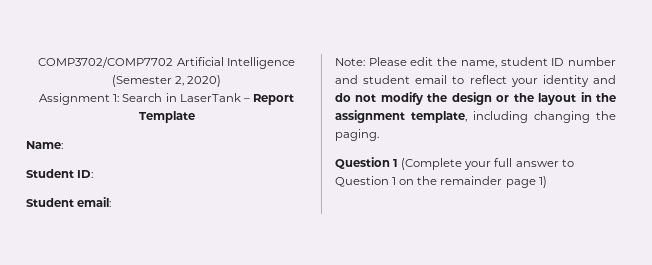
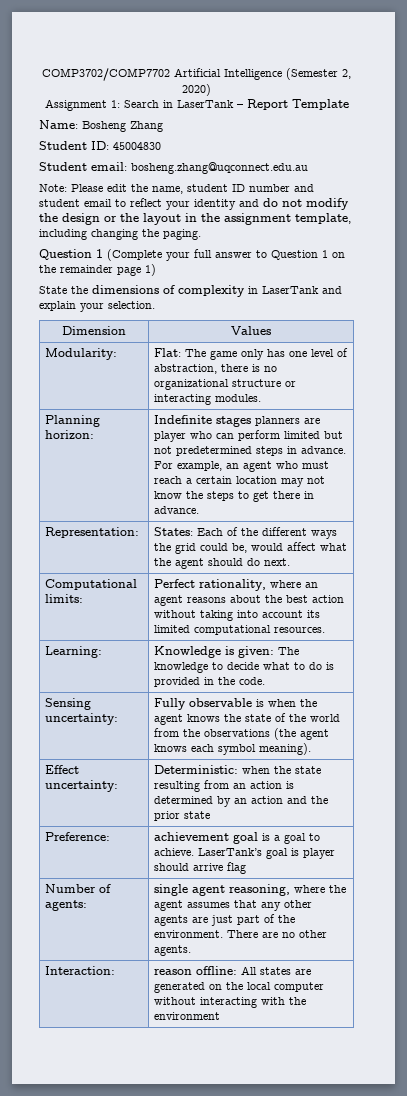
- Name:
+ Name: Bosheng Zhang
- Student ID:
+ Student ID: 45004830
- Student email:
+ Student email: bosheng.zhang@uqconnect.edu.au
+ State the dimensions of complexity in LaserTank and explain your selection.
+ Dimension | Values
+ Modularity: | Flat: The game only has one level of abstraction, there is no organizational structure or interacting modules.
+ Planning horizon: | Indefinite stages planners are player who can perform limited but not predetermined steps in advance. For example, an agent who must reach a certain location may not know the steps to get there in advance.
+ Representation: | States: Each of the different ways the grid could be, would affect what the agent should do next.
+ Computational limits: | Perfect rationality, where an agent reasons about the best action without taking into account its limited computational resources.
+ Learning: | Knowledge is given: The knowledge to decide what to do is provided in the code.
+ Sensing uncertainty: | Fully observable is when the agent knows the state of the world from the observations (the agent knows each symbol meaning).
+ Effect uncertainty: | Deterministic: when the state resulting from an action is determined by an action and the prior state
+ Preference: | achievement goal is a goal to achieve. LaserTank’s goal is player should arrive flag
+ Number of agents: | single agent reasoning, where the agent assumes that any other agents are just part of the environment. There are no other agents.
+ Interaction: | reason offline: All states are generated on the local computer without interacting with the environment

